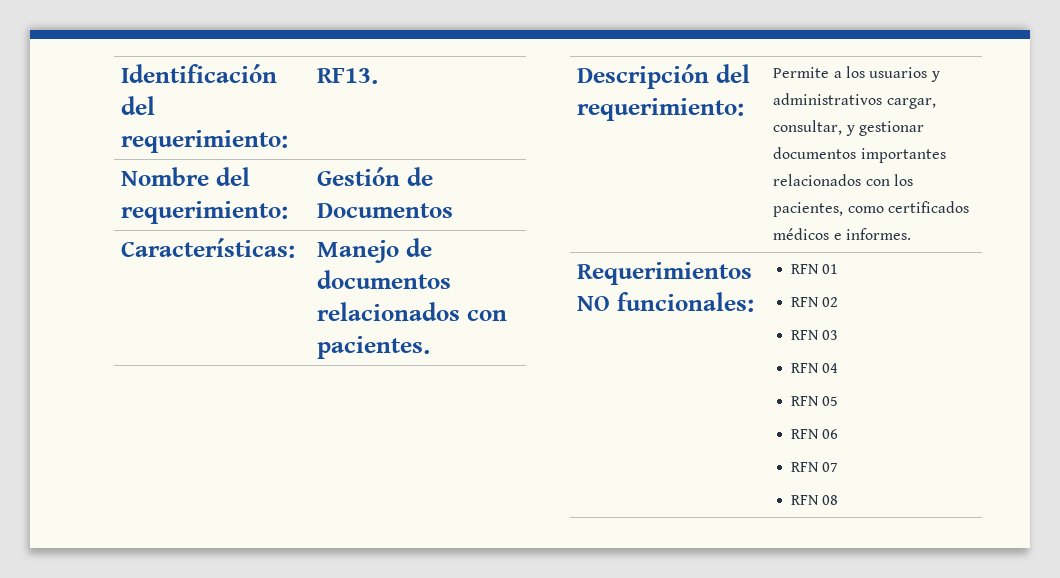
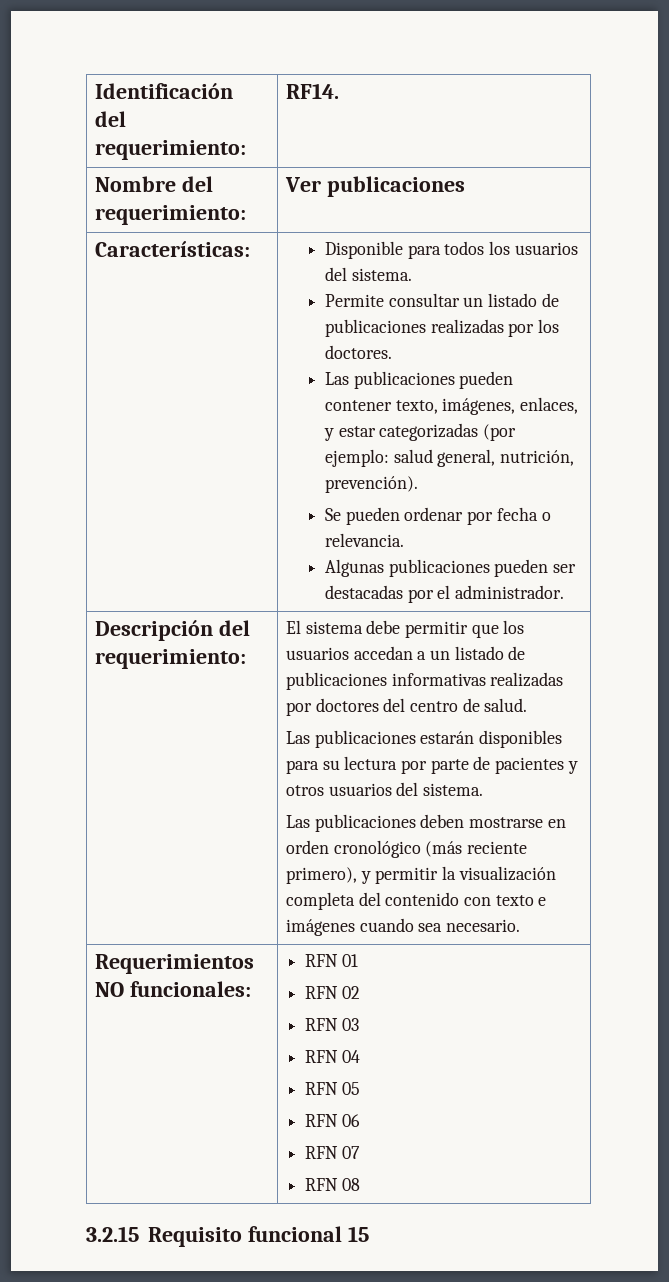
- Identificación del requerimiento: | RF13.
+ Identificación del requerimiento: | RF14.
- Nombre del requerimiento: | Gestión de Documentos
- Características: | Manejo de documentos relacionados con pacientes.
- Descripción del requerimiento: | Permite a los usuarios y administrativos cargar, consultar, y gestionar documentos importantes relacionados con los pacientes, como certificados médicos e informes.
+ Nombre del requerimiento: | Ver publicaciones
+ Características: | Disponible para todos los usuarios del sistema.
+ Permite consultar un listado de publicaciones realizadas por los doctores.
+ Las publicaciones pueden contener texto, imágenes, enlaces, y estar categorizadas (por ejemplo: salud general, nutrición, prevención).
+ Se pueden ordenar por fecha o relevancia.
+ Algunas publicaciones pueden ser destacadas por el administrador.
+ Descripción del requerimiento: | El sistema debe permitir que los usuarios accedan a un listado de publicaciones informativas realizadas por doctores del centro de salud.
+ Las publicaciones estarán disponibles para su lectura por parte de pacientes y otros usuarios del sistema.
+ Las publicaciones deben mostrarse en orden cronológico (más reciente primero), y permitir la visualización completa del contenido con texto e imágenes cuando sea necesario.
+ 3.2.15 Requisito funcional 15

